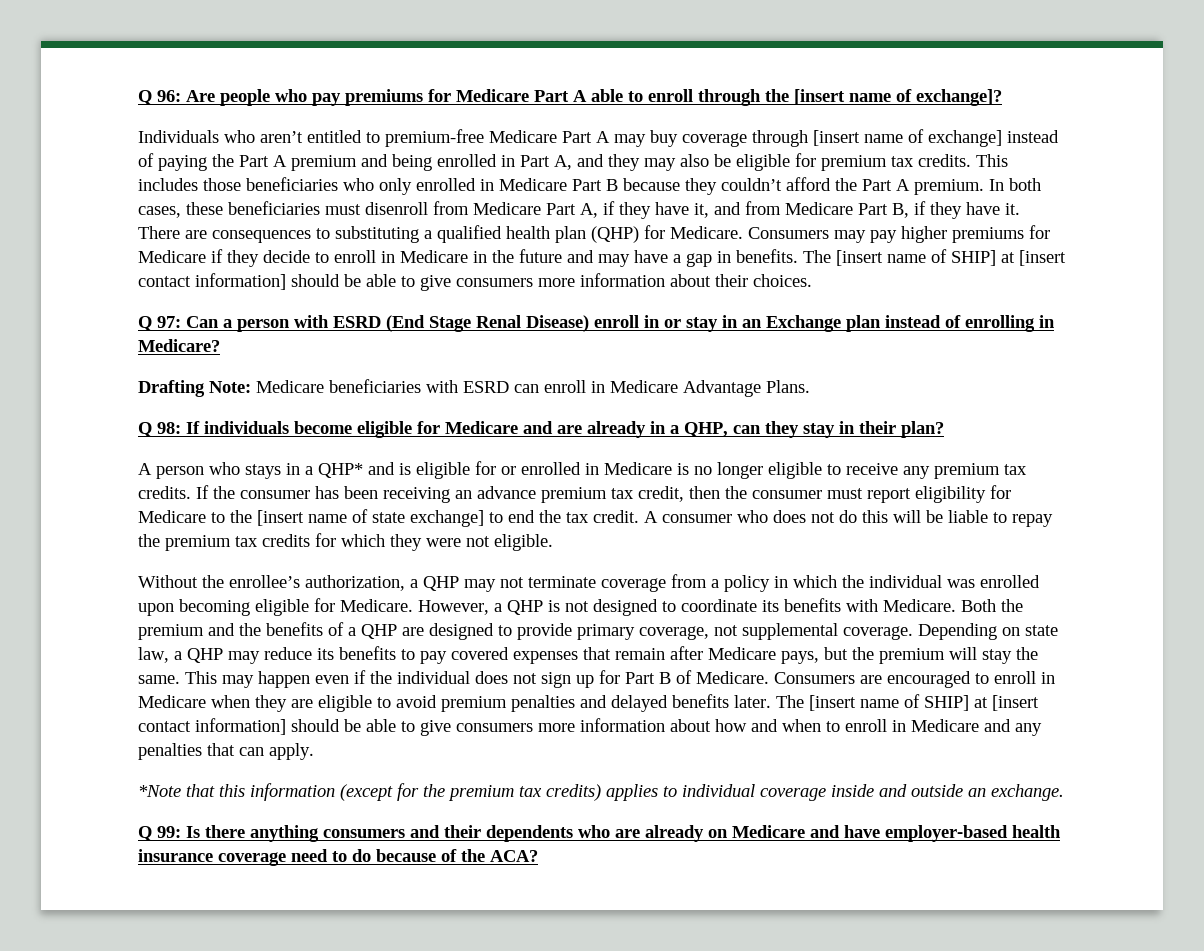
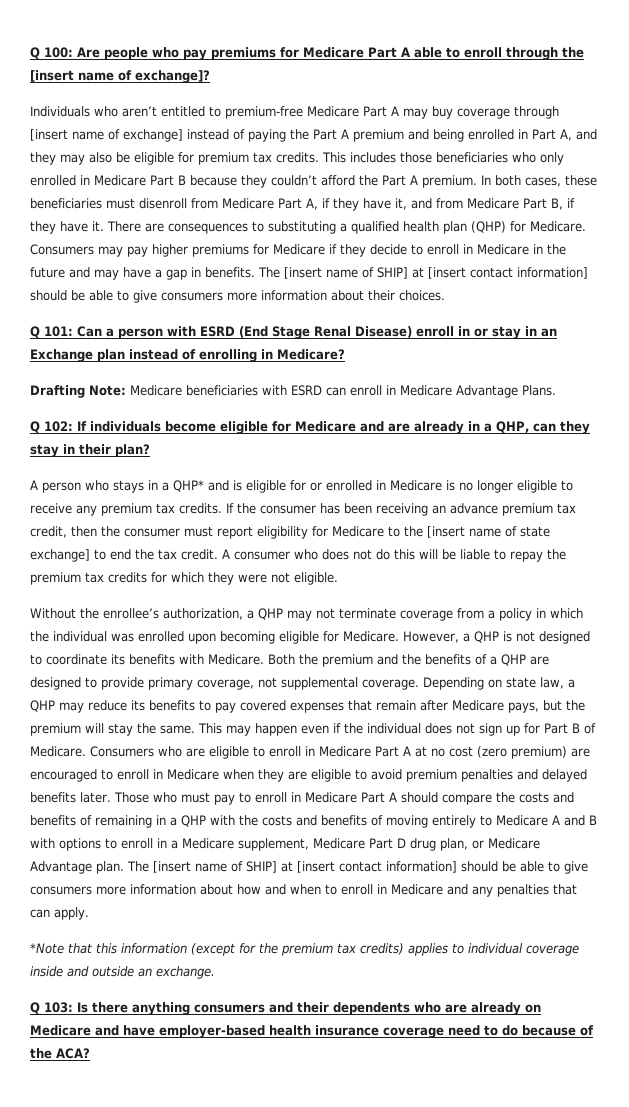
- Q 96: Are people who pay premiums for Medicare Part A able to enroll through the [insert name of exchange]?
+ Q 100: Are people who pay premiums for Medicare Part A able to enroll through the [insert name of exchange]?
- Q 97: Can a person with ESRD (End Stage Renal Disease) enroll in or stay in an Exchange plan instead of enrolling in Medicare?
+ Q 101: Can a person with ESRD (End Stage Renal Disease) enroll in or stay in an Exchange plan instead of enrolling in Medicare?
- Q 98: If individuals become eligible for Medicare and are already in a QHP, can they stay in their plan?
+ Q 102: If individuals become eligible for Medicare and are already in a QHP, can they stay in their plan?
- Consumers are encouraged to enroll in Medicare when they are eligible to avoid premium penalties and delayed benefits later.
+ Consumers who are eligible to enroll in Medicare Part A at no cost (zero premium) are encouraged to enroll in Medicare when they are eligible to avoid premium penalties and delayed benefits later.
+ Those who must pay to enroll in Medicare Part A should compare the costs and benefits of remaining in a QHP with the costs and benefits of moving entirely to Medicare A and B with options to enroll in a Medicare supplement, Medicare Part D drug plan, or Medicare Advantage plan.
- Q 99: Is there anything consumers and their dependents who are already on Medicare and have employer-based health insurance coverage need to do because of the ACA?
+ Q 103: Is there anything consumers and their dependents who are already on Medicare and have employer-based health insurance coverage need to do because of the ACA?

